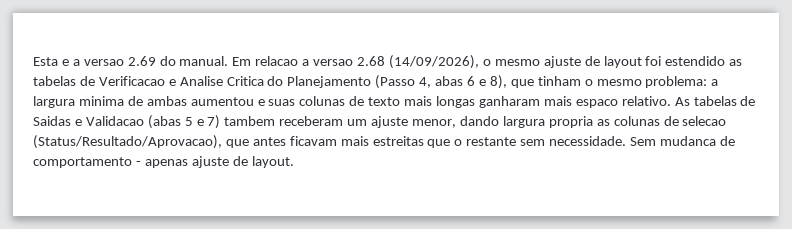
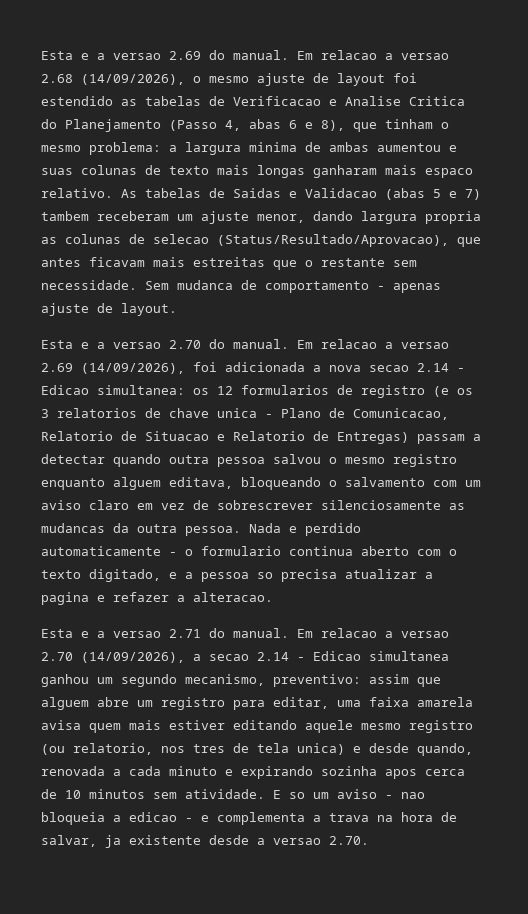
+ Esta e a versao 2.70 do manual. Em relacao a versao 2.69 (14/09/2026), foi adicionada a nova secao 2.14 - Edicao simultanea: os 12 formularios de registro (e os 3 relatorios de chave unica - Plano de Comunicacao, Relatorio de Situacao e Relatorio de Entregas) passam a detectar quando outra pessoa salvou o mesmo registro enquanto alguem editava, bloqueando o salvamento com um aviso claro em vez de sobrescrever silenciosamente as mudancas da outra pessoa. Nada e perdido automaticamente - o formulario continua aberto com o texto digitado, e a pessoa so precisa atualizar a pagina e refazer a alteracao.
+ Esta e a versao 2.71 do manual. Em relacao a versao 2.70 (14/09/2026), a secao 2.14 - Edicao simultanea ganhou um segundo mecanismo, preventivo: assim que alguem abre um registro para editar, uma faixa amarela avisa quem mais estiver editando aquele mesmo registro (ou relatorio, nos tres de tela unica) e desde quando, renovada a cada minuto e expirando sozinha apos cerca de 10 minutos sem atividade. E so um aviso - nao bloqueia a edicao - e complementa a trava na hora de salvar, ja existente desde a versao 2.70.

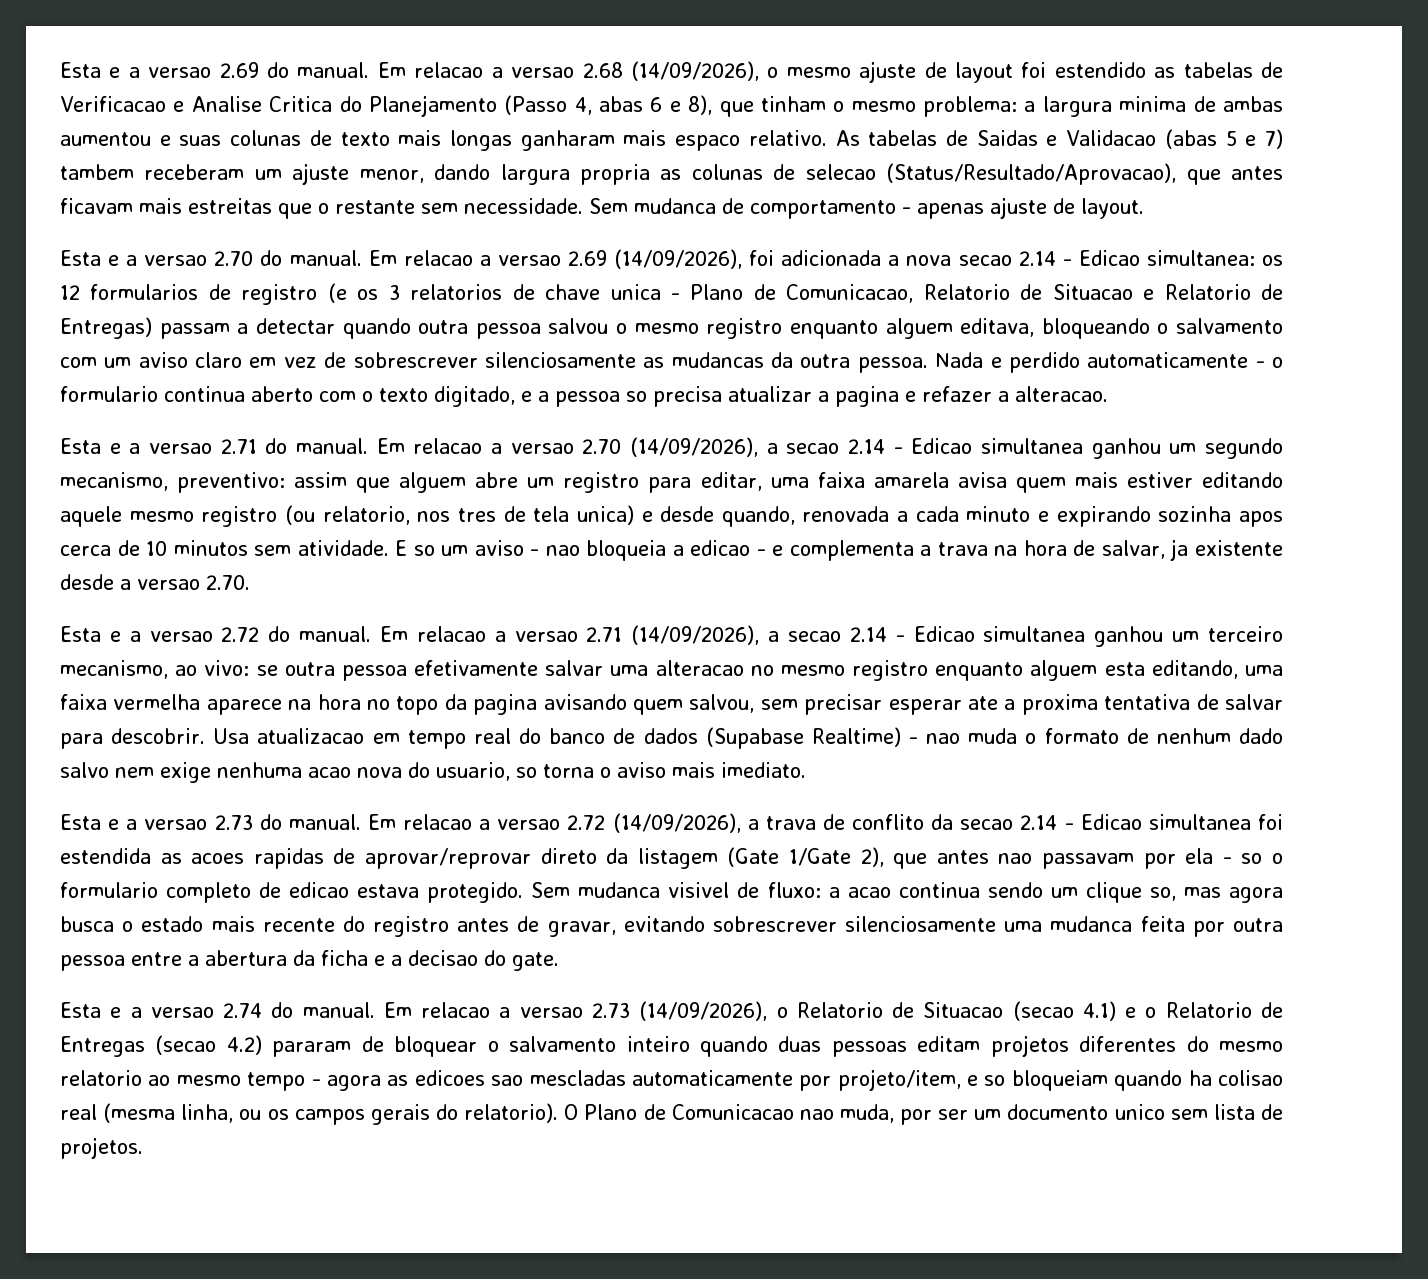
+ Esta e a versao 2.72 do manual. Em relacao a versao 2.71 (14/09/2026), a secao 2.14 - Edicao simultanea ganhou um terceiro mecanismo, ao vivo: se outra pessoa efetivamente salvar uma alteracao no mesmo registro enquanto alguem esta editando, uma faixa vermelha aparece na hora no topo da pagina avisando quem salvou, sem precisar esperar ate a proxima tentativa de salvar para descobrir. Usa atualizacao em tempo real do banco de dados (Supabase Realtime) - nao muda o formato de nenhum dado salvo nem exige nenhuma acao nova do usuario, so torna o aviso mais imediato.
+ Esta e a versao 2.73 do manual. Em relacao a versao 2.72 (14/09/2026), a trava de conflito da secao 2.14 - Edicao simultanea foi estendida as acoes rapidas de aprovar/reprovar direto da listagem (Gate 1/Gate 2), que antes nao passavam por ela - so o formulario completo de edicao estava protegido. Sem mudanca visivel de fluxo: a acao continua sendo um clique so, mas agora busca o estado mais recente do registro antes de gravar, evitando sobrescrever silenciosamente uma mudanca feita por outra pessoa entre a abertura da ficha e a decisao do gate.
+ Esta e a versao 2.74 do manual. Em relacao a versao 2.73 (14/09/2026), o Relatorio de Situacao (secao 4.1) e o Relatorio de Entregas (secao 4.2) pararam de bloquear o salvamento inteiro quando duas pessoas editam projetos diferentes do mesmo relatorio ao mesmo tempo - agora as edicoes sao mescladas automaticamente por projeto/item, e so bloqueiam quando ha colisao real (mesma linha, ou os campos gerais do relatorio). O Plano de Comunicacao nao muda, por ser um documento unico sem lista de projetos.

